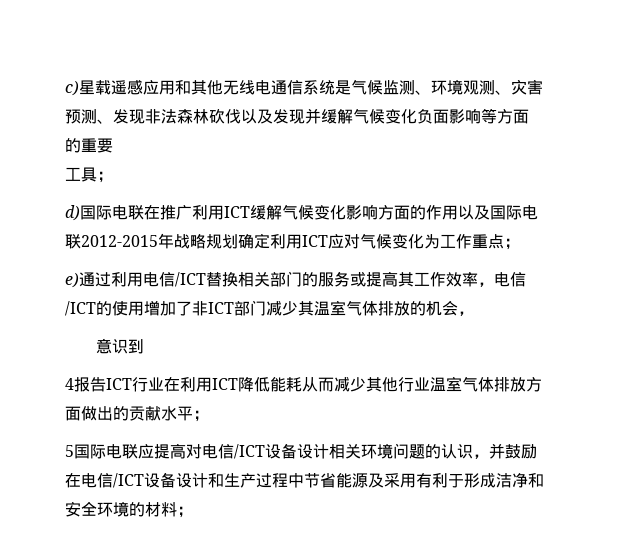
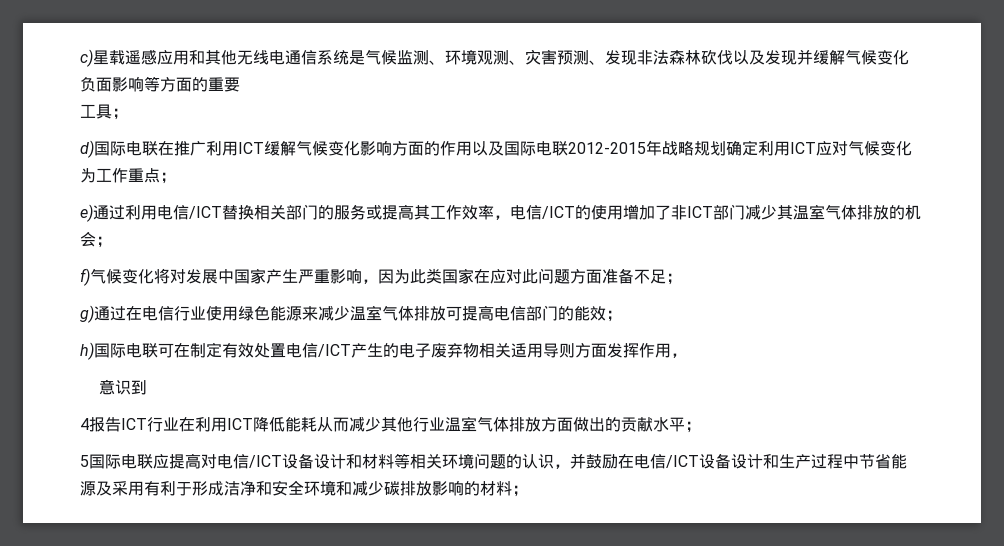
- e)通过利用电信/ICT替换相关部门的服务或提高其工作效率，电信/ICT的使用增加了非ICT部门减少其温室气体排放的机会，
+ e)通过利用电信/ICT替换相关部门的服务或提高其工作效率，电信/ICT的使用增加了非ICT部门减少其温室气体排放的机会；
+ f)气候变化将对发展中国家产生严重影响，因为此类国家在应对此问题方面准备不足；
+ g)通过在电信行业使用绿色能源来减少温室气体排放可提高电信部门的能效；
+ h)国际电联可在制定有效处置电信/ICT产生的电子废弃物相关适用导则方面发挥作用，
- 5国际电联应提高对电信/ICT设备设计相关环境问题的认识，并鼓励在电信/ICT设备设计和生产过程中节省能源及采用有利于形成洁净和安全环境的材料；
+ 5国际电联应提高对电信/ICT设备设计和材料等相关环境问题的认识，并鼓励在电信/ICT设备设计和生产过程中节省能源及采用有利于形成洁净和安全环境和减少碳排放影响的材料；

